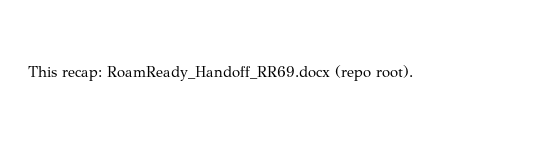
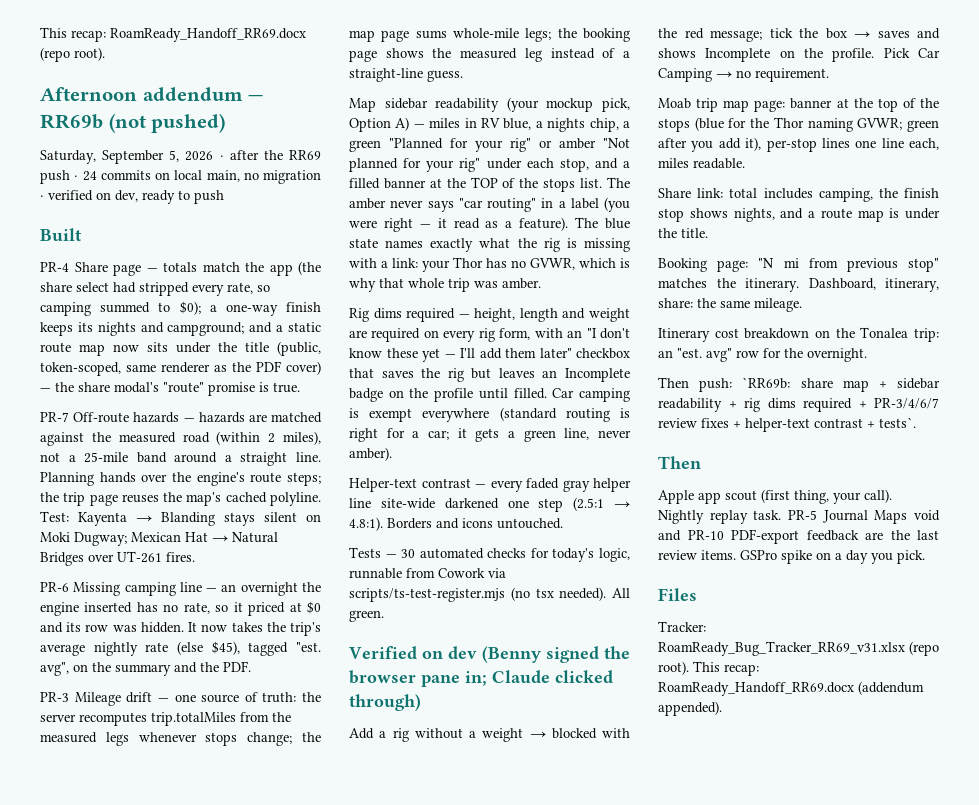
+ Afternoon addendum — RR69b (not pushed)
+ Saturday, September 5, 2026 · after the RR69 push · 24 commits on local main, no migration · verified on dev, ready to push
+ Built
+ PR-4 Share page — totals match the app (the share select had stripped every rate, so camping summed to $0); a one-way finish keeps its nights and campground; and a static route map now sits under the title (public, token-scoped, same renderer as the PDF cover) — the share modal's "route" promise is true.
+ PR-7 Off-route hazards — hazards are matched against the measured road (within 2 miles), not a 25-mile band around a straight line. Planning hands over the engine's route steps; the trip page reuses the map's cached polyline. Test: Kayenta → Blanding stays silent on Moki Dugway; Mexican Hat → Natural Bridges over UT-261 fires.
+ PR-6 Missing camping line — an overnight the engine inserted has no rate, so it priced at $0 and its row was hidden. It now takes the trip's average nightly rate (else $45), tagged "est. avg", on the summary and the PDF.
+ PR-3 Mileage drift — one source of truth: the server recomputes trip.totalMiles from the measured legs whenever stops change; the map page sums whole-mile legs; the booking page shows the measured leg instead of a straight-line guess.
+ Map sidebar readability (your mockup pick, Option A) — miles in RV blue, a nights chip, a green "Planned for your rig" or amber "Not planned for your rig" under each stop, and a filled banner at the TOP of the stops list. The amber never says "car routing" in a label (you were right — it read as a feature). The blue state names exactly what the rig is missing with a link: your Thor has no GVWR, which is why that whole trip was amber.
+ Rig dims required — height, length and weight are required on every rig form, with an "I don't know these yet — I'll add them later" checkbox that saves the rig but leaves an Incomplete badge on the profile until filled. Car camping is exempt everywhere (standard routing is right for a car; it gets a green line, never amber).
+ Helper-text contrast — every faded gray helper line site-wide darkened one step (2.5:1 → 4.8:1). Borders and icons untouched.
+ Tests — 30 automated checks for today's logic, runnable from Cowork via scripts/ts-test-register.mjs (no tsx needed). All green.
+ Verified on dev (Benny signed the browser pane in; Claude clicked through)
+ Add a rig without a weight → blocked with the red message; tick the box → saves and shows Incomplete on the profile. Pick Car Camping → no requirement.
+ Moab trip map page: banner at the top of the stops (blue for the Thor naming GVWR; green after you add it), per-stop lines one line each, miles readable.
+ Share link: total includes camping, the finish stop shows nights, and a route map is under the title.
+ Booking page: "N mi from previous stop" matches the itinerary. Dashboard, itinerary, share: the same mileage.
+ Itinerary cost breakdown on the Tonalea trip: an "est. avg" row for the overnight.
+ Then push: `RR69b: share map + sidebar readability + rig dims required + PR-3/4/6/7 review fixes + helper-text contrast + tests`.
+ Then
+ Apple app scout (first thing, your call). Nightly replay task. PR-5 Journal Maps void and PR-10 PDF-export feedback are the last review items. GSPro spike on a day you pick.
+ Files
+ Tracker: RoamReady_Bug_Tracker_RR69_v31.xlsx (repo root). This recap: RoamReady_Handoff_RR69.docx (addendum appended).

